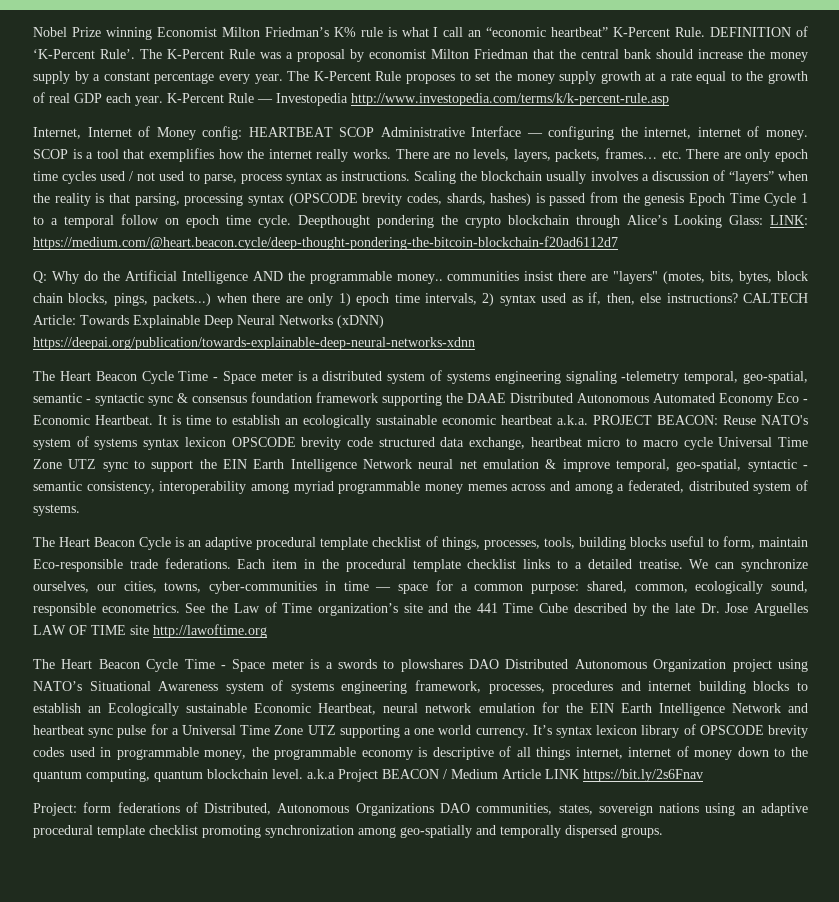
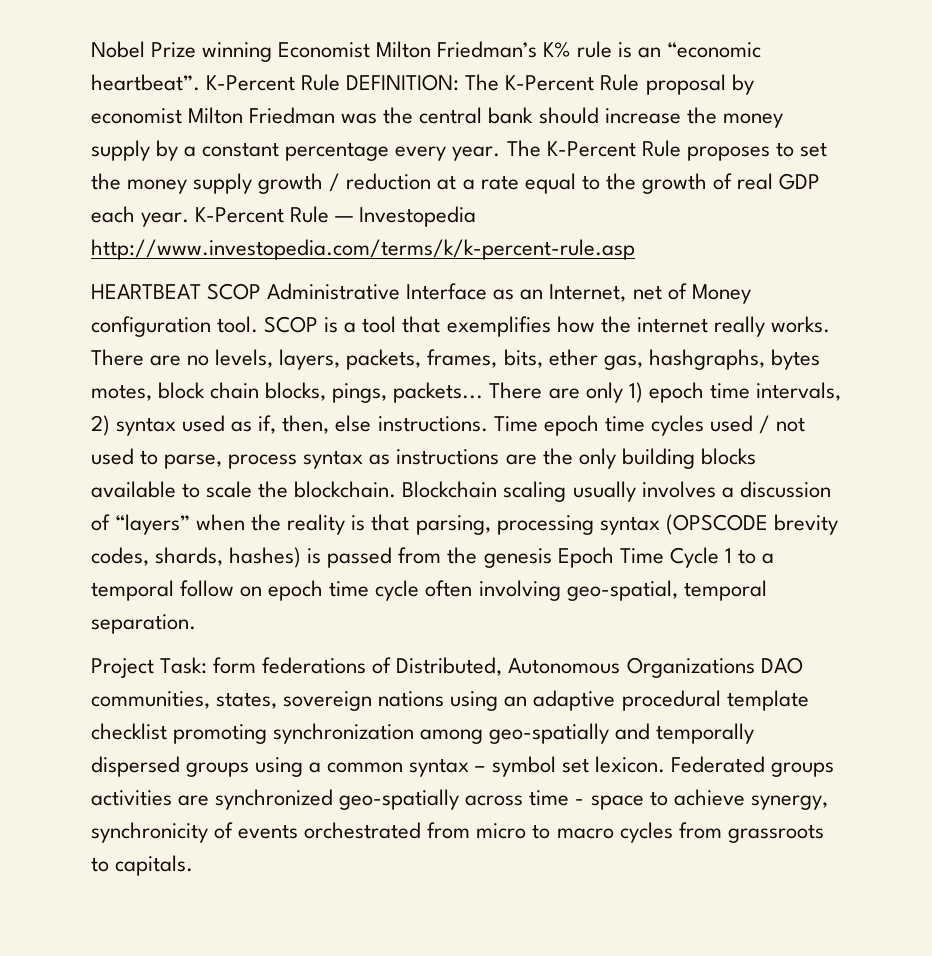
- Nobel Prize winning Economist Milton Friedman’s K% rule is what I call an “economic heartbeat” K-Percent Rule. DEFINITION of ‘K-Percent Rule’. The K-Percent Rule was a proposal by economist Milton Friedman that the central bank should increase the money supply by a constant percentage every year.
+ Nobel Prize winning Economist Milton Friedman’s K% rule is an “economic heartbeat”. K-Percent Rule DEFINITION: The K-Percent Rule proposal by economist Milton Friedman was the central bank should increase the money supply by a constant percentage every year.
- The K-Percent Rule proposes to set the money supply growth at a rate equal to the growth of real GDP each year.
+ The K-Percent Rule proposes to set the money supply growth / reduction at a rate equal to the growth of real GDP each year.
- Internet, Internet of Money config: HEARTBEAT SCOP Administrative Interface — configuring the internet, internet of money.
+ HEARTBEAT SCOP Administrative Interface as an Internet, net of Money configuration tool.
- There are no levels, layers, packets, frames… etc. There are only epoch time cycles used / not used to parse, process syntax as instructions. Scaling the blockchain usually involves a discussion of “layers” when the reality is that parsing, processing syntax (OPSCODE brevity codes, shards, hashes) is passed from the genesis Epoch Time Cycle 1 to a temporal follow on epoch time cycle. Deepthought pondering the crypto blockchain through Alice’s Looking Glass: LINK: https://medium.com/@heart.beacon.cycle/deep-thought-pondering-the-bitcoin-blockchain-f20ad6112d7
- Q: Why do the Artificial Intelligence AND the programmable money.. communities insist there are "layers" (motes, bits, bytes, block chain blocks, pings, packets...) when there are only 1) epoch time intervals, 2) syntax used as if, then, else instructions? CALTECH Article: Towards Explainable Deep Neural Networks (xDNN) https://deepai.org/publication/towards-explainable-deep-neural-networks-xdnn
- The Heart Beacon Cycle Time - Space meter is a distributed system of systems engineering signaling -telemetry temporal, geo-spatial, semantic - syntactic sync & consensus foundation framework supporting the DAAE Distributed Autonomous Automated Economy Eco - Economic Heartbeat. It is time to establish an ecologically sustainable economic heartbeat a.k.a. PROJECT BEACON: Reuse NATO's system of systems syntax lexicon OPSCODE brevity code structured data exchange, heartbeat micro to macro cycle Universal Time Zone UTZ sync to support the EIN Earth Intelligence Network neural net emulation & improve temporal, geo-spatial, syntactic - semantic consistency, interoperability among myriad programmable money memes across and among a federated, distributed system of systems.
- The Heart Beacon Cycle is an adaptive procedural template checklist of things, processes, tools, building blocks useful to form, maintain Eco-responsible trade federations. Each item in the procedural template checklist links to a detailed treatise. We can synchronize ourselves, our cities, towns, cyber-communities in time — space for a common purpose: shared, common, ecologically sound, responsible econometrics. See the Law of Time organization’s site and the 441 Time Cube described by the late Dr. Jose Arguelles LAW OF TIME site http://lawoftime.org
- The Heart Beacon Cycle Time - Space meter is a swords to plowshares DAO Distributed Autonomous Organization project using NATO’s Situational Awareness system of systems engineering framework, processes, procedures and internet building blocks to establish an Ecologically sustainable Economic Heartbeat, neural network emulation for the EIN Earth Intelligence Network and heartbeat sync pulse for a Universal Time Zone UTZ supporting a one world currency. It’s syntax lexicon library of OPSCODE brevity codes used in programmable money, the programmable economy is descriptive of all things internet, internet of money down to the quantum computing, quantum blockchain level. a.k.a Project BEACON / Medium Article LINK https://bit.ly/2s6Fnav
- Project:
+ There are no levels, layers, packets, frames, bits, ether gas, hashgraphs, bytes motes, block chain blocks, pings, packets... There are only 1) epoch time intervals, 2) syntax used as if, then, else instructions. Time epoch time cycles used / not used to parse, process syntax as instructions are the only building blocks available to scale the blockchain. Blockchain scaling usually involves a discussion of “layers” when the reality is that parsing, processing syntax (OPSCODE brevity codes, shards, hashes) is passed from the genesis Epoch Time Cycle 1 to a temporal follow on epoch time cycle often involving geo-spatial, temporal separation.
+ Project Task:
- form federations of Distributed, Autonomous Organizations DAO communities, states, sovereign nations using an adaptive procedural template checklist promoting synchronization among geo-spatially and temporally dispersed groups.
+ form federations of Distributed, Autonomous Organizations DAO communities, states, sovereign nations using an adaptive procedural template checklist promoting synchronization among geo-spatially and temporally dispersed groups using a common syntax – symbol set lexicon. Federated groups activities are synchronized geo-spatially across time - space to achieve synergy, synchronicity of events orchestrated from micro to macro cycles from grassroots to capitals.

